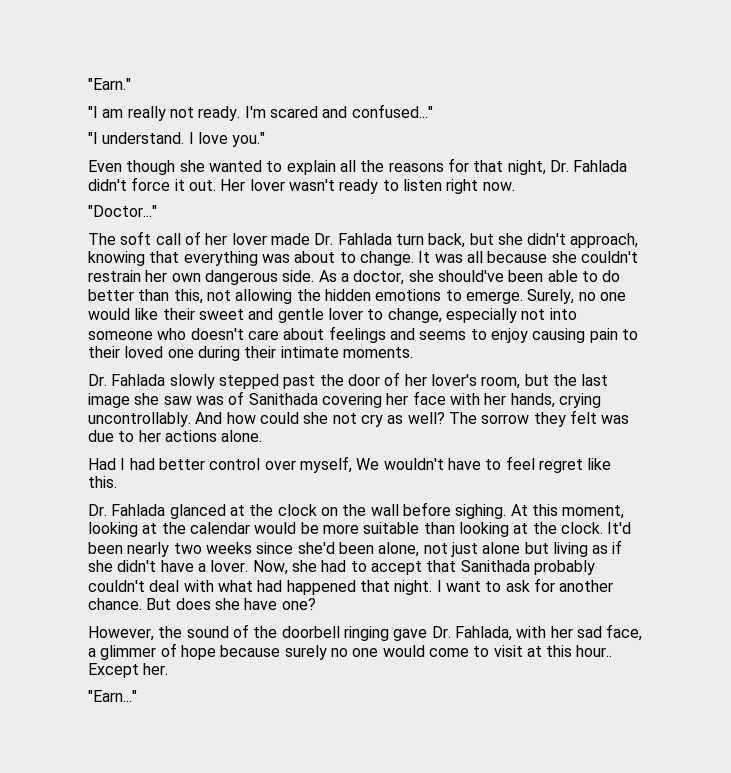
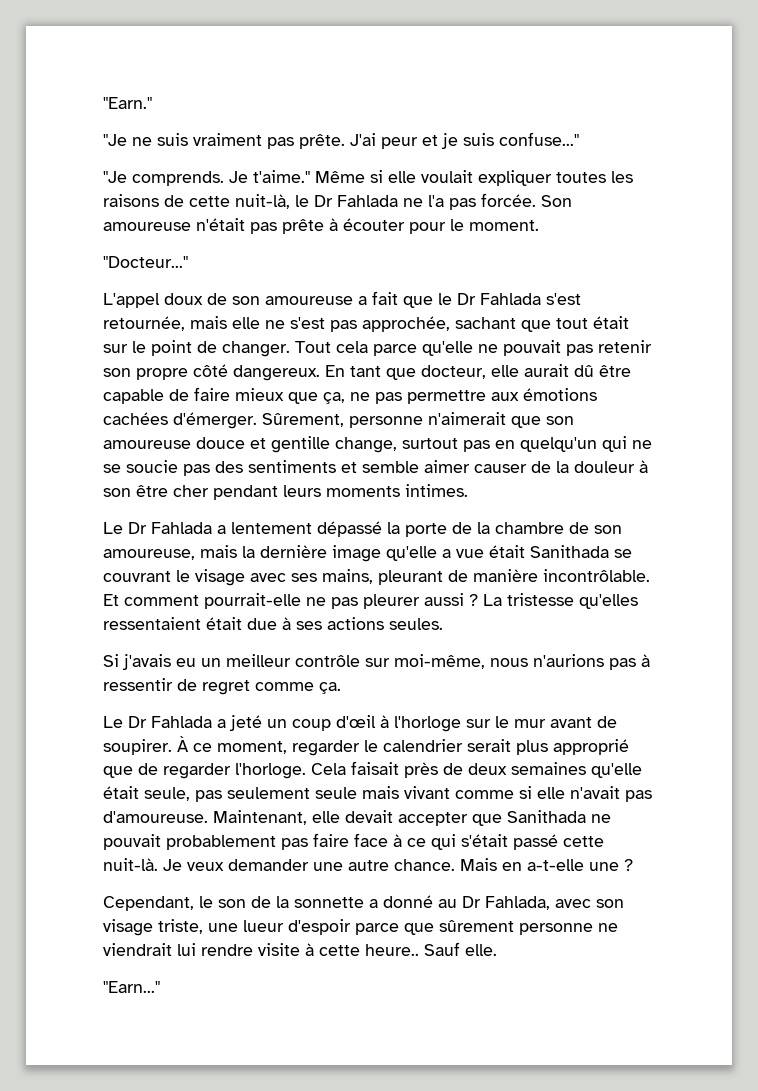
- "I am really not ready. I'm scared and confused..."
- "I understand. I love you."
- Even though she wanted to explain all the reasons for that night, Dr. Fahlada didn't force it out. Her lover wasn't ready to listen right now.
- "Doctor..."
- The soft call of her lover made Dr. Fahlada turn back, but she didn't approach, knowing that everything was about to change. It was all because she couldn't restrain her own dangerous side. As a doctor, she should've been able to do better than this, not allowing the hidden emotions to emerge. Surely, no one would like their sweet and gentle lover to change, especially not into someone who doesn't care about feelings and seems to enjoy causing pain to their loved one during their intimate moments.
- Dr. Fahlada slowly stepped past the door of her lover's room, but the last image she saw was of Sanithada covering her face with her hands, crying uncontrollably. And how could she not cry as well? The sorrow they felt was due to her actions alone.
- Had I had better control over myself, We wouldn't have to feel regret like this.
- Dr. Fahlada glanced at the clock on the wall before sighing. At this moment, looking at the calendar would be more suitable than looking at the clock. It'd been nearly two weeks since she'd been alone, not just alone but living as if she didn't have a lover. Now, she had to accept that Sanithada probably couldn't deal with what had happened that night. I want to ask for another chance. But does she have one?
- However, the sound of the doorbell ringing gave Dr. Fahlada, with her sad face, a glimmer of hope because surely no one would come to visit at this hour.. Except her.
+ "Je ne suis vraiment pas prête. J'ai peur et je suis confuse..."
+ "Je comprends. Je t'aime." Même si elle voulait expliquer toutes les raisons de cette nuit-là, le Dr Fahlada ne l'a pas forcée. Son amoureuse n'était pas prête à écouter pour le moment.
+ "Docteur..."
+ L'appel doux de son amoureuse a fait que le Dr Fahlada s'est retournée, mais elle ne s'est pas approchée, sachant que tout était sur le point de changer. Tout cela parce qu'elle ne pouvait pas retenir son propre côté dangereux. En tant que docteur, elle aurait dû être capable de faire mieux que ça, ne pas permettre aux émotions cachées d'émerger. Sûrement, personne n'aimerait que son amoureuse douce et gentille change, surtout pas en quelqu'un qui ne se soucie pas des sentiments et semble aimer causer de la douleur à son être cher pendant leurs moments intimes.
+ Le Dr Fahlada a lentement dépassé la porte de la chambre de son amoureuse, mais la dernière image qu'elle a vue était Sanithada se couvrant le visage avec ses mains, pleurant de manière incontrôlable. Et comment pourrait-elle ne pas pleurer aussi ? La tristesse qu'elles ressentaient était due à ses actions seules.
+ Si j'avais eu un meilleur contrôle sur moi-même, nous n'aurions pas à ressentir de regret comme ça.
+ Le Dr Fahlada a jeté un coup d'œil à l'horloge sur le mur avant de soupirer. À ce moment, regarder le calendrier serait plus approprié que de regarder l'horloge. Cela faisait près de deux semaines qu'elle était seule, pas seulement seule mais vivant comme si elle n'avait pas d'amoureuse. Maintenant, elle devait accepter que Sanithada ne pouvait probablement pas faire face à ce qui s'était passé cette nuit-là. Je veux demander une autre chance. Mais en a-t-elle une ?
+ Cependant, le son de la sonnette a donné au Dr Fahlada, avec son visage triste, une lueur d'espoir parce que sûrement personne ne viendrait lui rendre visite à cette heure.. Sauf elle.

